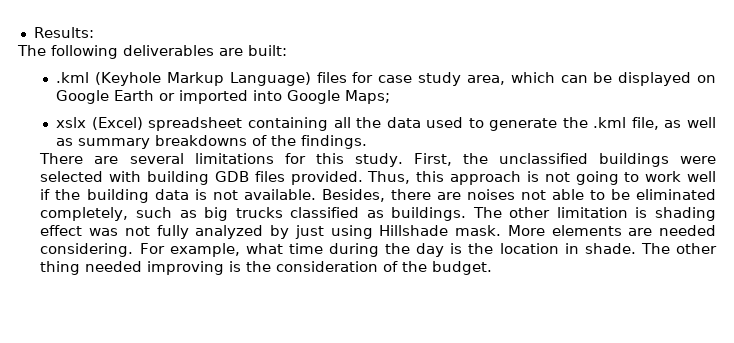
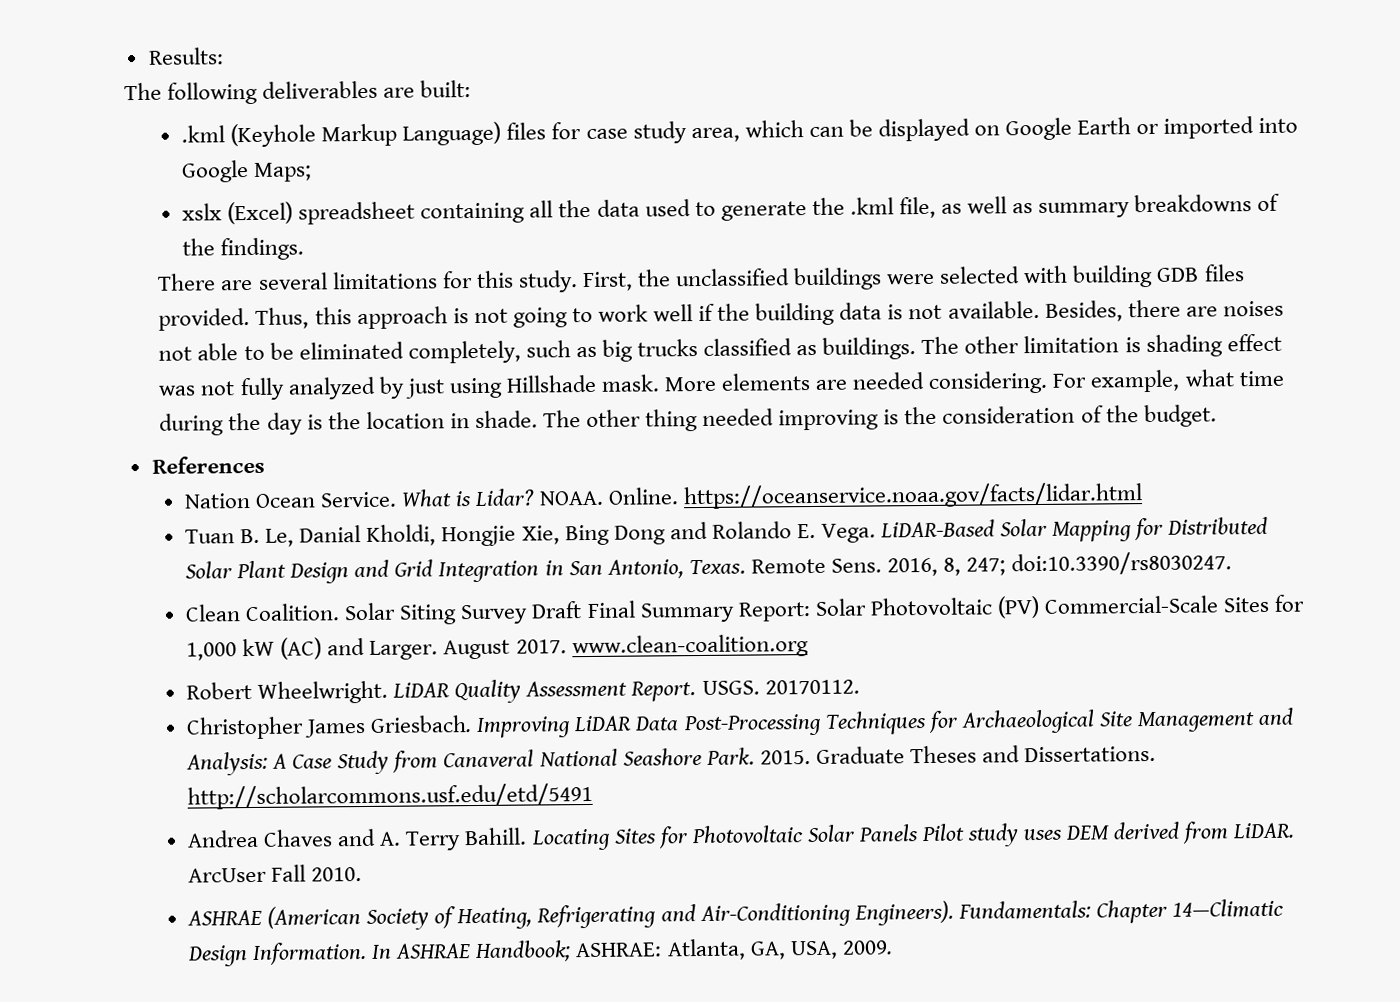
+ References
+ Nation Ocean Service. What is Lidar? NOAA. Online. https://oceanservice.noaa.gov/facts/lidar.html
+ Tuan B. Le, Danial Kholdi, Hongjie Xie, Bing Dong and Rolando E. Vega. LiDAR-Based Solar Mapping for Distributed Solar Plant Design and Grid Integration in San Antonio, Texas. Remote Sens. 2016, 8, 247; doi:10.3390/rs8030247.
+ Clean Coalition. Solar Siting Survey Draft Final Summary Report: Solar Photovoltaic (PV) Commercial-Scale Sites for 1,000 kW (AC) and Larger. August 2017. www.clean-coalition.org
+ Robert Wheelwright. LiDAR Quality Assessment Report. USGS. 20170112.
+ Christopher James Griesbach. Improving LiDAR Data Post-Processing Techniques for Archaeological Site Management and Analysis: A Case Study from Canaveral National Seashore Park. 2015. Graduate Theses and Dissertations. http://scholarcommons.usf.edu/etd/5491
+ Andrea Chaves and A. Terry Bahill. Locating Sites for Photovoltaic Solar Panels Pilot study uses DEM derived from LiDAR. ArcUser Fall 2010.
+ ASHRAE (American Society of Heating, Refrigerating and Air-Conditioning Engineers). Fundamentals: Chapter 14—Climatic Design Information. In ASHRAE Handbook; ASHRAE: Atlanta, GA, USA, 2009.

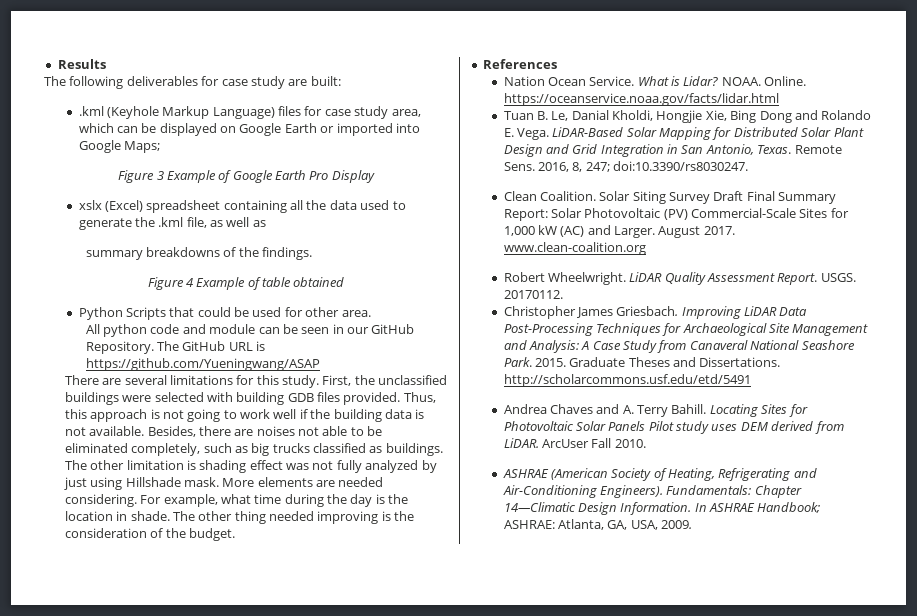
- Results:
+ Results
- The following deliverables are built:
+ The following deliverables for case study are built:
+ Figure 3 Example of Google Earth Pro Display
- xslx (Excel) spreadsheet containing all the data used to generate the .kml file, as well as summary breakdowns of the findings.
+ xslx (Excel) spreadsheet containing all the data used to generate the .kml file, as well as
+ summary breakdowns of the findings.
+ Figure 4 Example of table obtained
+ Python Scripts that could be used for other area.
+ All python code and module can be seen in our GitHub Repository. The GitHub URL is https://github.com/Yueningwang/ASAP

